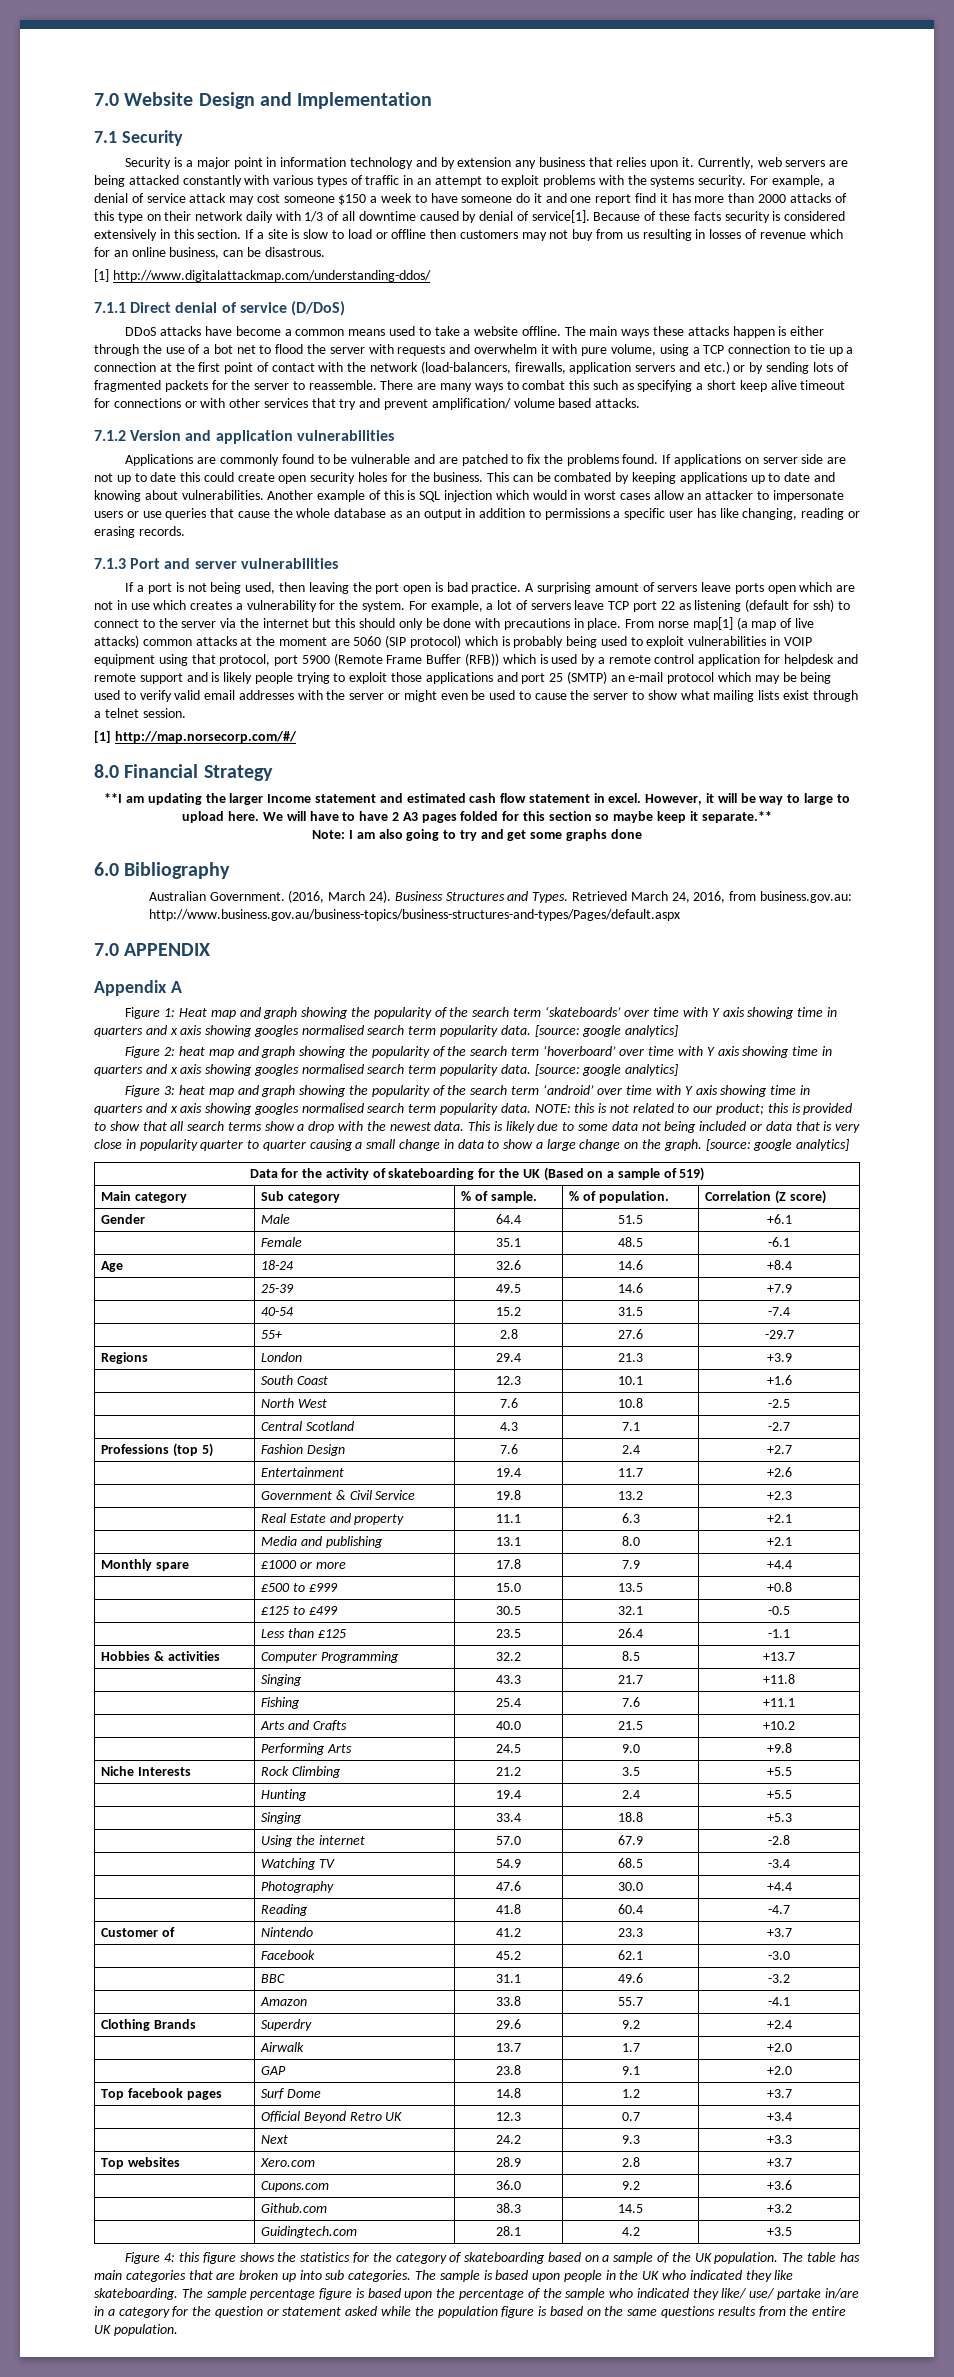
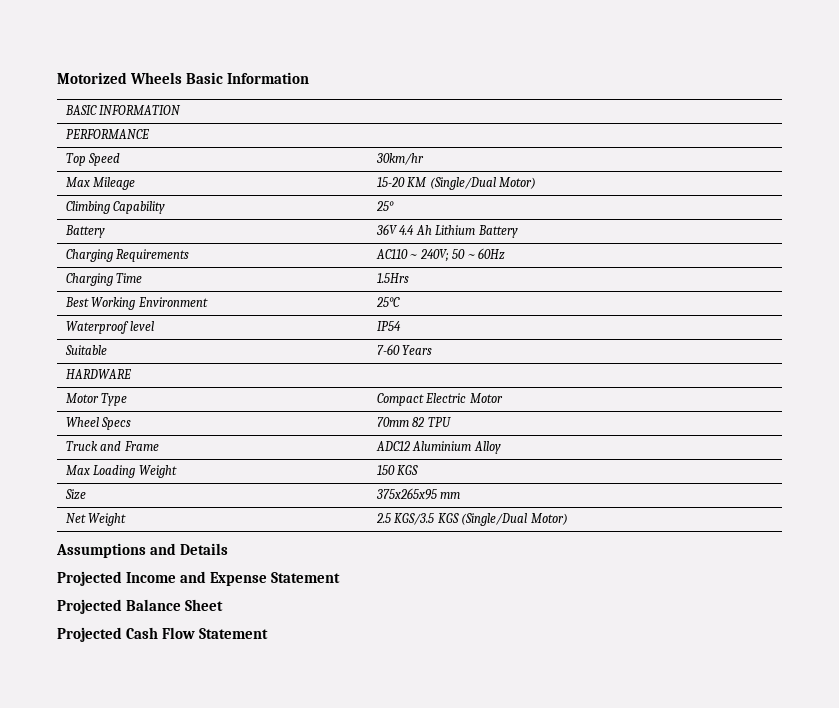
- 7.0 Website Design and Implementation
- 7.1 Security
- Security is a major point in information technology and by extension any business that relies upon it. Currently, web servers are being attacked constantly with various types of traffic in an attempt to exploit problems with the systems security. For example, a denial of service attack may cost someone $150 a week to have someone do it and one report find it has more than 2000 attacks of this type on their network daily with 1/3 of all downtime caused by denial of service[1]. Because of these facts security is considered extensively in this section. If a site is slow to load or offline then customers may not buy from us resulting in losses of revenue which for an online business, can be disastrous.
- [1] http://www.digitalattackmap.com/understanding-ddos/
- 7.1.1 Direct denial of service (D/DoS)
- DDoS attacks have become a common means used to take a website offline. The main ways these attacks happen is either through the use of a bot net to flood the server with requests and overwhelm it with pure volume, using a TCP connection to tie up a connection at the first point of contact with the network (load-balancers, firewalls, application servers and etc.) or by sending lots of fragmented packets for the server to reassemble. There are many ways to combat this such as specifying a short keep alive timeout for connections or with other services that try and prevent amplification/ volume based attacks.
- 7.1.2 Version and application vulnerabilities
- Applications are commonly found to be vulnerable and are patched to fix the problems found. If applications on server side are not up to date this could create open security holes for the business. This can be combated by keeping applications up to date and knowing about vulnerabilities. Another example of this is SQL injection which would in worst cases allow an attacker to impersonate users or use queries that cause the whole database as an output in addition to permissions a specific user has like changing, reading or erasing records.
- 7.1.3 Port and server vulnerabilities
- If a port is not being used, then leaving the port open is bad practice. A surprising amount of servers leave ports open which are not in use which creates a vulnerability for the system. For example, a lot of servers leave TCP port 22 as listening (default for ssh) to connect to the server via the internet but this should only be done with precautions in place. From norse map[1] (a map of live attacks) common attacks at the moment are 5060 (SIP protocol) which is probably being used to exploit vulnerabilities in VOIP equipment using that protocol, port 5900 (Remote Frame Buffer (RFB)) which is used by a remote control application for helpdesk and remote support and is likely people trying to exploit those applications and port 25 (SMTP) an e-mail protocol which may be being used to verify valid email addresses with the server or might even be used to cause the server to show what mailing lists exist through a telnet session.
- [1] http://map.norsecorp.com/#/
- 8.0 Financial Strategy
- **I am updating the larger Income statement and estimated cash flow statement in excel. However, it will be way to large to upload here. We will have to have 2 A3 pages folded for this section so maybe keep it separate.**
- Note: I am also going to try and get some graphs done
- 6.0 Bibliography
- Australian Government. (2016, March 24). Business Structures and Types. Retrieved March 24, 2016, from business.gov.au: http://www.business.gov.au/business-topics/business-structures-and-types/Pages/default.aspx
- 7.0 APPENDIX
- Appendix A
- Figure 1: Heat map and graph showing the popularity of the search term ‘skateboards’ over time with Y axis showing time in quarters and x axis showing googles normalised search term popularity data. [source: google analytics]
- Figure 2: heat map and graph showing the popularity of the search term ‘hoverboard’ over time with Y axis showing time in quarters and x axis showing googles normalised search term popularity data. [source: google analytics]
- Figure 3: heat map and graph showing the popularity of the search term ‘android’ over time with Y axis showing time in quarters and x axis showing googles normalised search term popularity data. NOTE: this is not related to our product; this is provided to show that all search terms show a drop with the newest data. This is likely due to some data not being included or data that is very close in popularity quarter to quarter causing a small change in data to show a large change on the graph. [source: google analytics]
- Data for the activity of skateboarding for the UK (Based on a sample of 519)
- Main category | Sub category | % of sample. | % of population. | Correlation (Z score)
- Gender | Male | 64.4 | 51.5 | +6.1
- | Female | 35.1 | 48.5 | -6.1
- Age | 18-24 | 32.6 | 14.6 | +8.4
- | 25-39 | 49.5 | 14.6 | +7.9
- | 40-54 | 15.2 | 31.5 | -7.4
- | 55+ | 2.8 | 27.6 | -29.7
- Regions | London | 29.4 | 21.3 | +3.9
- | South Coast | 12.3 | 10.1 | +1.6
- | North West | 7.6 | 10.8 | -2.5
- | Central Scotland | 4.3 | 7.1 | -2.7
- Professions (top 5) | Fashion Design | 7.6 | 2.4 | +2.7
- | Entertainment | 19.4 | 11.7 | +2.6
- | Government & Civil Service | 19.8 | 13.2 | +2.3
- | Real Estate and property | 11.1 | 6.3 | +2.1
- | Media and publishing | 13.1 | 8.0 | +2.1
- Monthly spare | £1000 or more | 17.8 | 7.9 | +4.4
- | £500 to £999 | 15.0 | 13.5 | +0.8
- | £125 to £499 | 30.5 | 32.1 | -0.5
- | Less than £125 | 23.5 | 26.4 | -1.1
- Hobbies & activities | Computer Programming | 32.2 | 8.5 | +13.7
- | Singing | 43.3 | 21.7 | +11.8
- | Fishing | 25.4 | 7.6 | +11.1
- | Arts and Crafts | 40.0 | 21.5 | +10.2
- | Performing Arts | 24.5 | 9.0 | +9.8
- Niche Interests | Rock Climbing | 21.2 | 3.5 | +5.5
- | Hunting | 19.4 | 2.4 | +5.5
- | Singing | 33.4 | 18.8 | +5.3
- | Using the internet | 57.0 | 67.9 | -2.8
- | Watching TV | 54.9 | 68.5 | -3.4
- | Photography | 47.6 | 30.0 | +4.4
- | Reading | 41.8 | 60.4 | -4.7
- Customer of | Nintendo | 41.2 | 23.3 | +3.7
- | Facebook | 45.2 | 62.1 | -3.0
- | BBC | 31.1 | 49.6 | -3.2
- | Amazon | 33.8 | 55.7 | -4.1
- Clothing Brands | Superdry | 29.6 | 9.2 | +2.4
- | Airwalk | 13.7 | 1.7 | +2.0
- | GAP | 23.8 | 9.1 | +2.0
- Top facebook pages | Surf Dome | 14.8 | 1.2 | +3.7
- | Official Beyond Retro UK | 12.3 | 0.7 | +3.4
- | Next | 24.2 | 9.3 | +3.3
- Top websites | Xero.com | 28.9 | 2.8 | +3.7
- | Cupons.com | 36.0 | 9.2 | +3.6
- | Github.com | 38.3 | 14.5 | +3.2
- | Guidingtech.com | 28.1 | 4.2 | +3.5
- Figure 4: this figure shows the statistics for the category of skateboarding based on a sample of the UK population. The table has main categories that are broken up into sub categories. The sample is based upon people in the UK who indicated they like skateboarding. The sample percentage figure is based upon the percentage of the sample who indicated they like/ use/ partake in/are in a category for the question or statement asked while the population figure is based on the same questions results from the entire UK population.
+ Motorized Wheels Basic Information
+ BASIC INFORMATION
+ PERFORMANCE
+ Top Speed | 30km/hr
+ Max Mileage | 15-20 KM (Single/Dual Motor)
+ Climbing Capability | 25°
+ Battery | 36V 4.4 Ah Lithium Battery
+ Charging Requirements | AC110 ~ 240V; 50 ~ 60Hz
+ Charging Time | 1.5Hrs
+ Best Working Environment | 25°C
+ Waterproof level | IP54
+ Suitable | 7-60 Years
+ HARDWARE
+ Motor Type | Compact Electric Motor
+ Wheel Specs | 70mm 82 TPU
+ Truck and Frame | ADC12 Aluminium Alloy
+ Max Loading Weight | 150 KGS
+ Size | 375x265x95 mm
+ Net Weight | 2.5 KGS/3.5 KGS (Single/Dual Motor)
+ Assumptions and Details
+ Projected Income and Expense Statement
+ Projected Balance Sheet
+ Projected Cash Flow Statement

